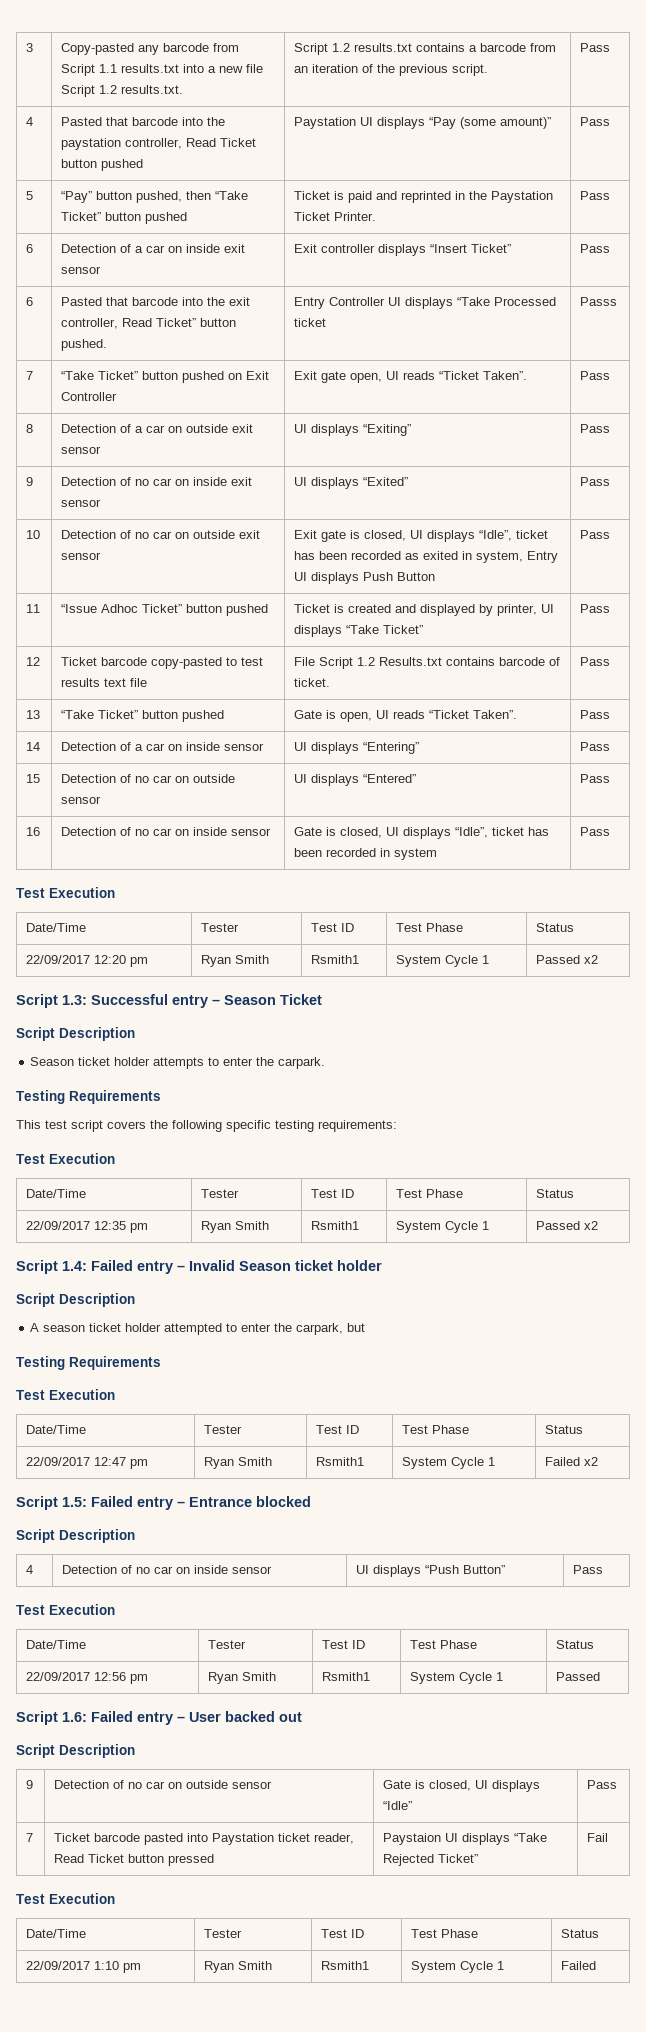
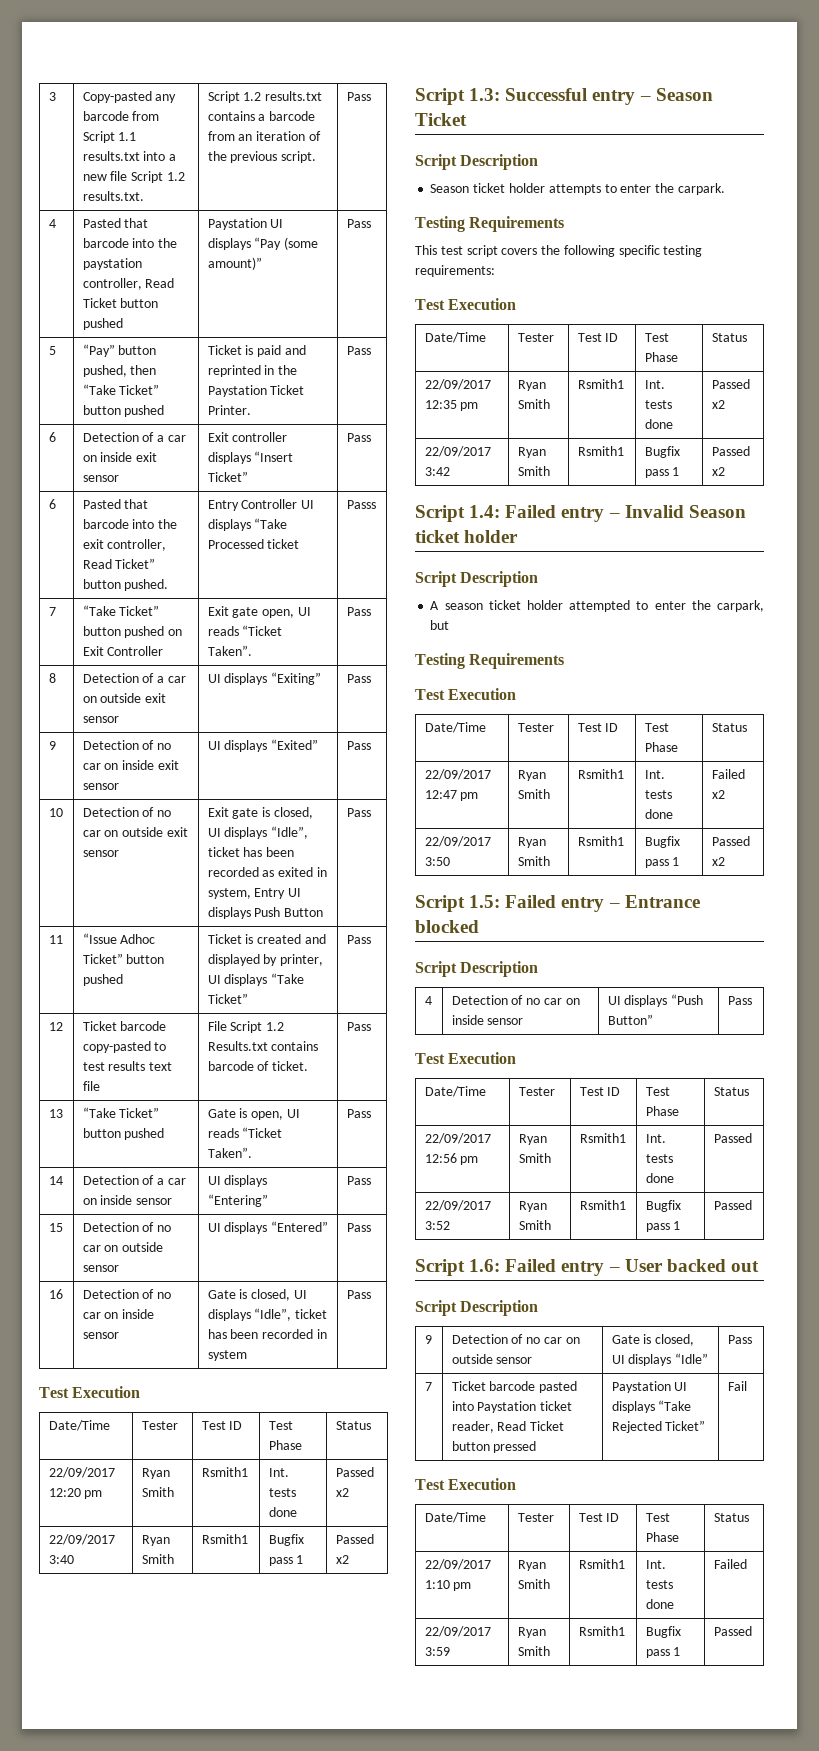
- 22/09/2017 12:20 pm | Ryan Smith | Rsmith1 | System Cycle 1 | Passed x2
+ 22/09/2017 12:20 pm | Ryan Smith | Rsmith1 | Int. tests done | Passed x2
+ 22/09/2017 3:40 | Ryan Smith | Rsmith1 | Bugfix pass 1 | Passed x2
- 22/09/2017 12:35 pm | Ryan Smith | Rsmith1 | System Cycle 1 | Passed x2
+ 22/09/2017 12:35 pm | Ryan Smith | Rsmith1 | Int. tests done | Passed x2
+ 22/09/2017 3:42 | Ryan Smith | Rsmith1 | Bugfix pass 1 | Passed x2
- 22/09/2017 12:47 pm | Ryan Smith | Rsmith1 | System Cycle 1 | Failed x2
+ 22/09/2017 12:47 pm | Ryan Smith | Rsmith1 | Int. tests done | Failed x2
+ 22/09/2017 3:50 | Ryan Smith | Rsmith1 | Bugfix pass 1 | Passed x2
- 22/09/2017 12:56 pm | Ryan Smith | Rsmith1 | System Cycle 1 | Passed
+ 22/09/2017 12:56 pm | Ryan Smith | Rsmith1 | Int. tests done | Passed
+ 22/09/2017 3:52 | Ryan Smith | Rsmith1 | Bugfix pass 1 | Passed
- 7 | Ticket barcode pasted into Paystation ticket reader, Read Ticket button pressed | Paystaion UI displays “Take Rejected Ticket” | Fail
+ 7 | Ticket barcode pasted into Paystation ticket reader, Read Ticket button pressed | Paystation UI displays “Take Rejected Ticket” | Fail
- 22/09/2017 1:10 pm | Ryan Smith | Rsmith1 | System Cycle 1 | Failed
+ 22/09/2017 1:10 pm | Ryan Smith | Rsmith1 | Int. tests done | Failed
+ 22/09/2017 3:59 | Ryan Smith | Rsmith1 | Bugfix pass 1 | Passed

